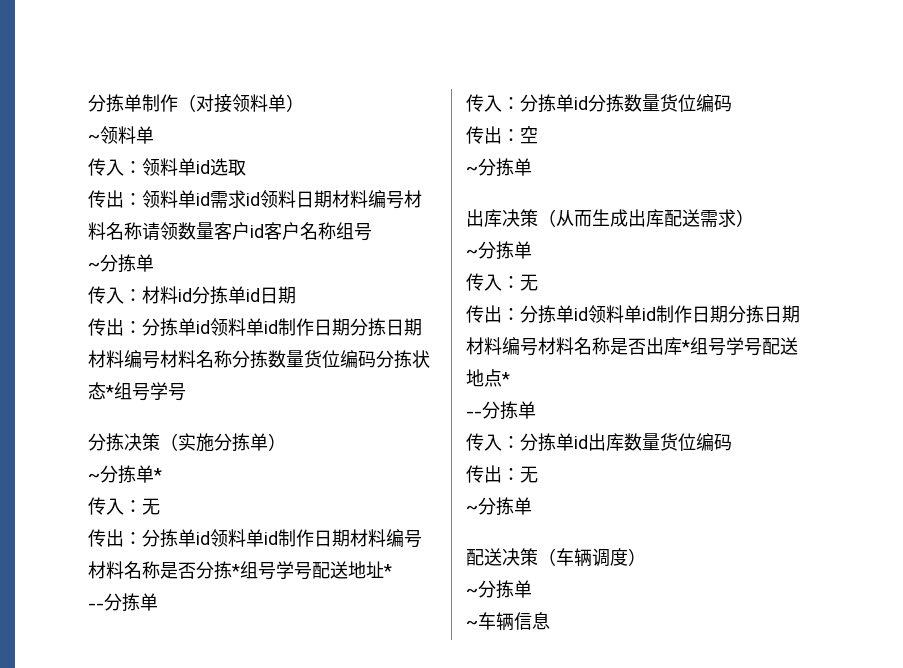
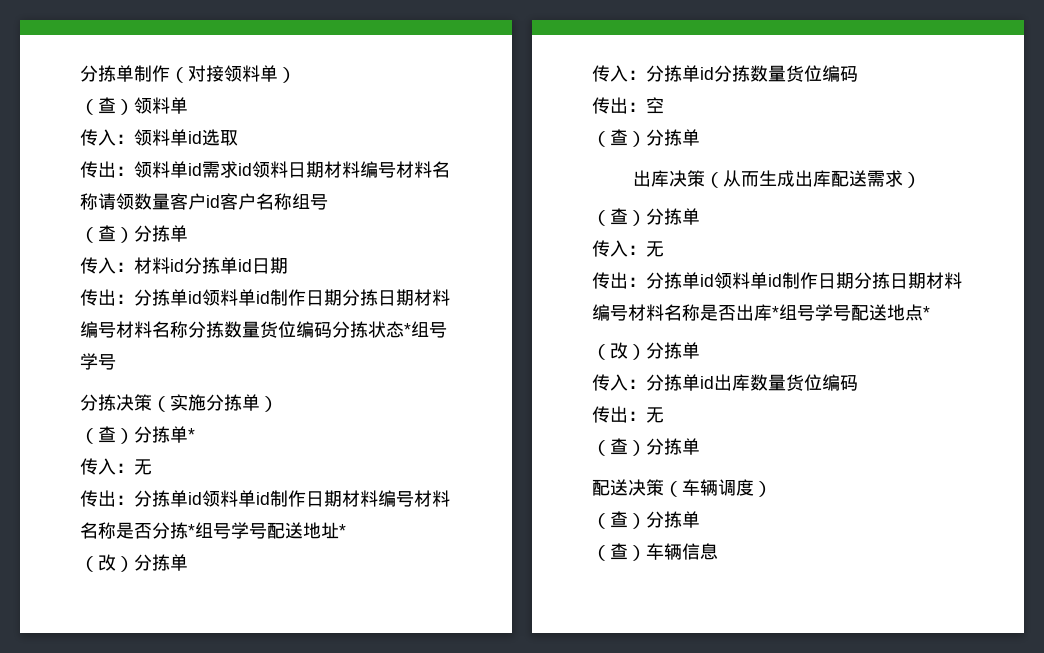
- ~领料单
+ （查）领料单
  传出：领料单id需求id领料日期材料编号材料名称请领数量客户id客户名称组号
- ~分拣单
+ （查）分拣单
- ~分拣单*
+ （查）分拣单*
  传出：分拣单id领料单id制作日期材料编号材料名称是否分拣*组号学号配送地址*
- --分拣单
+ （改）分拣单
  传出：空
- ~分拣单
+ （查）分拣单
  出库决策（从而生成出库配送需求）
- ~分拣单
+ （查）分拣单
  传出：分拣单id领料单id制作日期分拣日期材料编号材料名称是否出库*组号学号配送地点*
- --分拣单
+ （改）分拣单
  传出：无
- ~分拣单
+ （查）分拣单
  配送决策（车辆调度）
- ~分拣单
- ~车辆信息
+ （查）分拣单
+ （查）车辆信息

